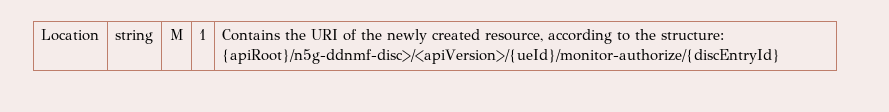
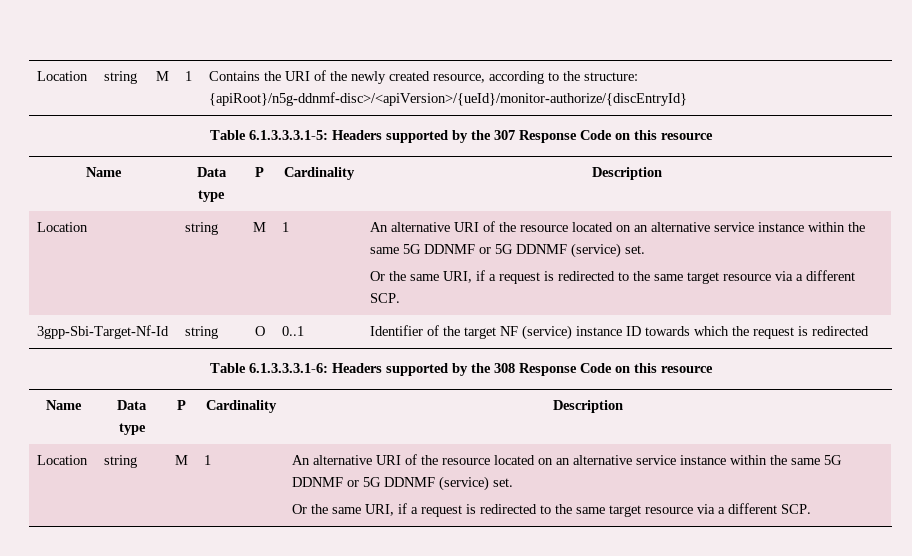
+ Table 6.1.3.3.3.1-5: Headers supported by the 307 Response Code on this resource
+ Name | Data type | P | Cardinality | Description
+ Location | string | M | 1 | An alternative URI of the resource located on an alternative service instance within the same 5G DDNMF or 5G DDNMF (service) set.
+ Or the same URI, if a request is redirected to the same target resource via a different SCP.
+ 3gpp-Sbi-Target-Nf-Id | string | O | 0..1 | Identifier of the target NF (service) instance ID towards which the request is redirected
+ Table 6.1.3.3.3.1-6: Headers supported by the 308 Response Code on this resource
+ Name | Data type | P | Cardinality | Description
+ Location | string | M | 1 | An alternative URI of the resource located on an alternative service instance within the same 5G DDNMF or 5G DDNMF (service) set.
+ Or the same URI, if a request is redirected to the same target resource via a different SCP.

